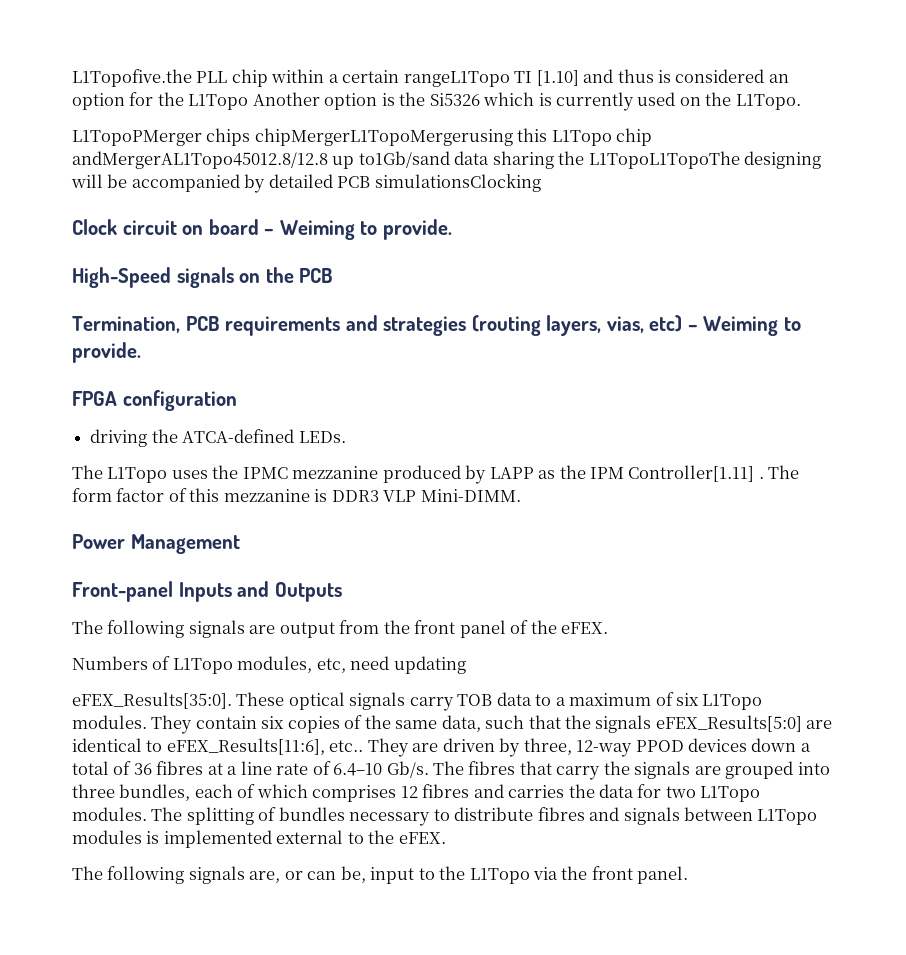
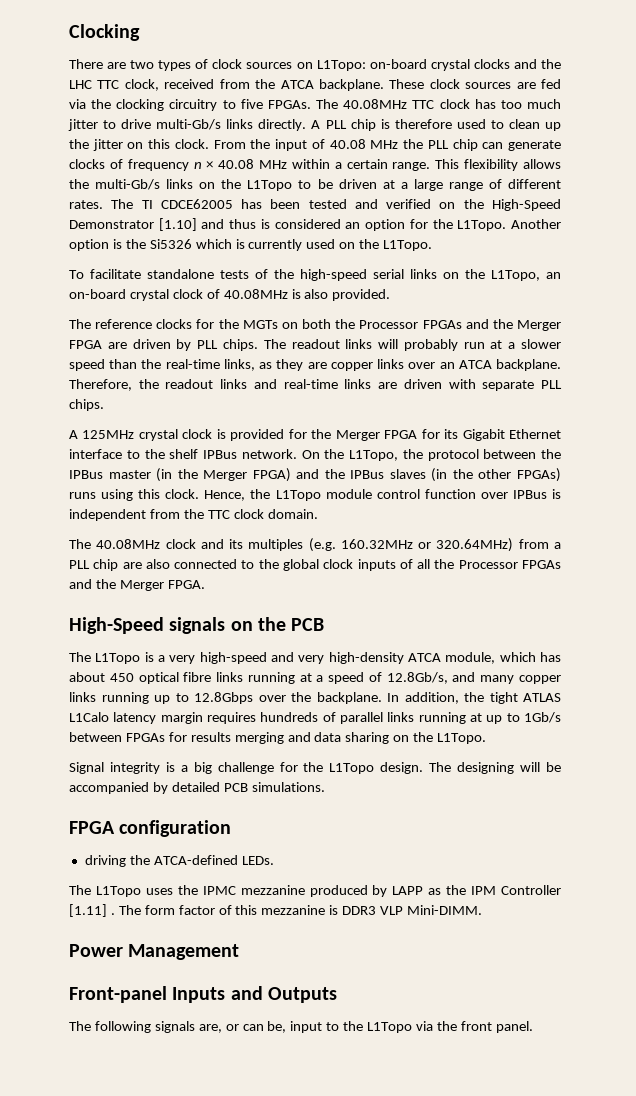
- L1Topofive.the PLL chip within a certain rangeL1Topo TI [1.10] and thus is considered an option for the L1Topo Another option is the Si5326 which is currently used on the L1Topo.
+ Clocking
+ There are two types of clock sources on L1Topo: on-board crystal clocks and the LHC TTC clock, received from the ATCA backplane. These clock sources are fed via the clocking circuitry to five FPGAs. The 40.08MHz TTC clock has too much jitter to drive multi-Gb/s links directly. A PLL chip is therefore used to clean up the jitter on this clock. From the input of 40.08 MHz the PLL chip can generate clocks of frequency n × 40.08 MHz within a certain range. This flexibility allows the multi-Gb/s links on the L1Topo to be driven at a large range of different rates. The TI CDCE62005 has been tested and verified on the High-Speed Demonstrator [1.10] and thus is considered an option for the L1Topo. Another option is the Si5326 which is currently used on the L1Topo.
- L1TopoPMerger chips chipMergerL1TopoMergerusing this L1Topo chip andMergerAL1Topo45012.8/12.8 up to1Gb/sand data sharing the L1TopoL1TopoThe designing will be accompanied by detailed PCB simulationsClocking
- Clock circuit on board – Weiming to provide.
+ To facilitate standalone tests of the high-speed serial links on the L1Topo, an on-board crystal clock of 40.08MHz is also provided.
+ The reference clocks for the MGTs on both the Processor FPGAs and the Merger FPGA are driven by PLL chips. The readout links will probably run at a slower speed than the real-time links, as they are copper links over an ATCA backplane. Therefore, the readout links and real-time links are driven with separate PLL chips.
+ A 125MHz crystal clock is provided for the Merger FPGA for its Gigabit Ethernet interface to the shelf IPBus network. On the L1Topo, the protocol between the IPBus master (in the Merger FPGA) and the IPBus slaves (in the other FPGAs) runs using this clock. Hence, the L1Topo module control function over IPBus is independent from the TTC clock domain.
+ The 40.08MHz clock and its multiples (e.g. 160.32MHz or 320.64MHz) from a PLL chip are also connected to the global clock inputs of all the Processor FPGAs and the Merger FPGA.
  High-Speed signals on the PCB
- Termination, PCB requirements and strategies (routing layers, vias, etc) – Weiming to provide.
+ The L1Topo is a very high-speed and very high-density ATCA module, which has about 450 optical fibre links running at a speed of 12.8Gb/s, and many copper links running up to 12.8Gbps over the backplane. In addition, the tight ATLAS L1Calo latency margin requires hundreds of parallel links running at up to 1Gb/s between FPGAs for results merging and data sharing on the L1Topo.
+ Signal integrity is a big challenge for the L1Topo design. The designing will be accompanied by detailed PCB simulations.
- The L1Topo uses the IPMC mezzanine produced by LAPP as the IPM Controller[1.11] .
+ The L1Topo uses the IPMC mezzanine produced by LAPP as the IPM Controller [1.11] .
- The following signals are output from the front panel of the eFEX.
- Numbers of L1Topo modules, etc, need updating
- eFEX_Results[35:0]. These optical signals carry TOB data to a maximum of six L1Topo modules. They contain six copies of the same data, such that the signals eFEX_Results[5:0] are identical to eFEX_Results[11:6], etc.. They are driven by three, 12-way PPOD devices down a total of 36 fibres at a line rate of 6.4–10 Gb/s. The fibres that carry the signals are grouped into three bundles, each of which comprises 12 fibres and carries the data for two L1Topo modules. The splitting of bundles necessary to distribute fibres and signals between L1Topo modules is implemented external to the eFEX.

